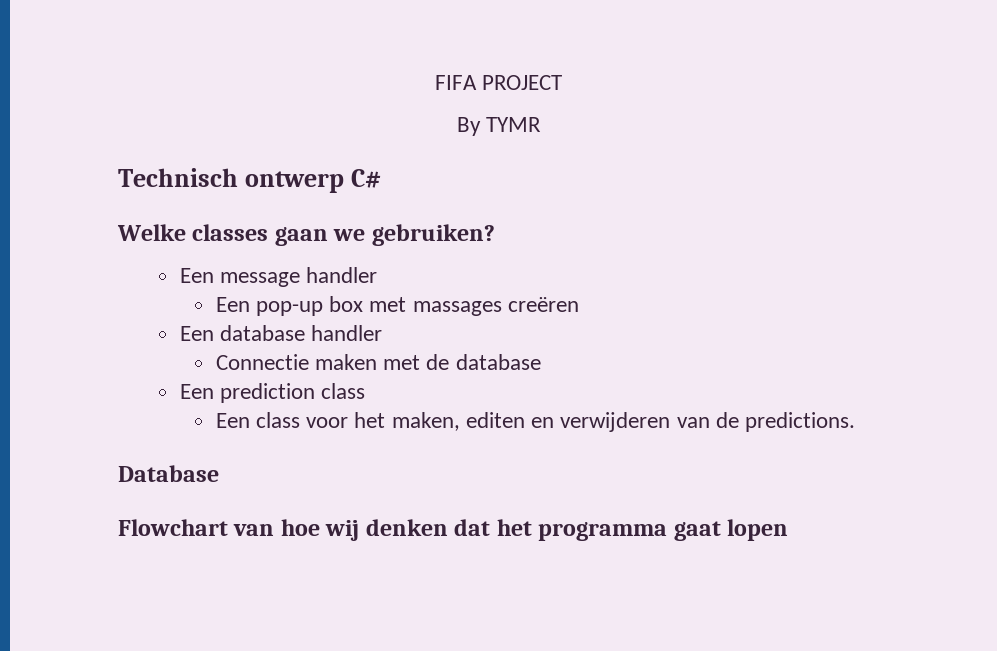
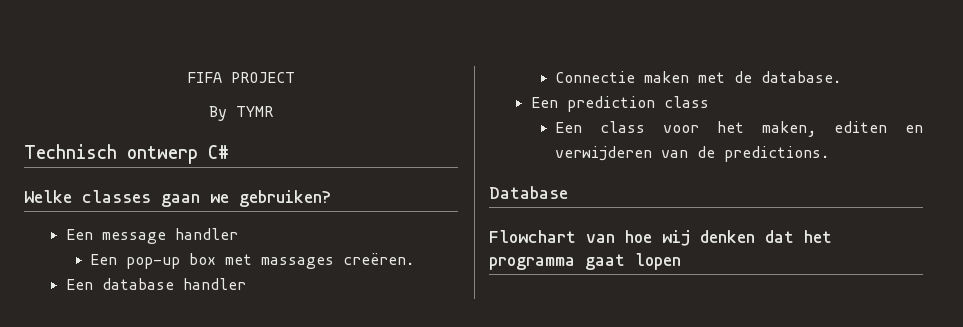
- Een pop-up box met massages creëren
+ Een pop-up box met massages creëren.
- Connectie maken met de database
+ Connectie maken met de database.

